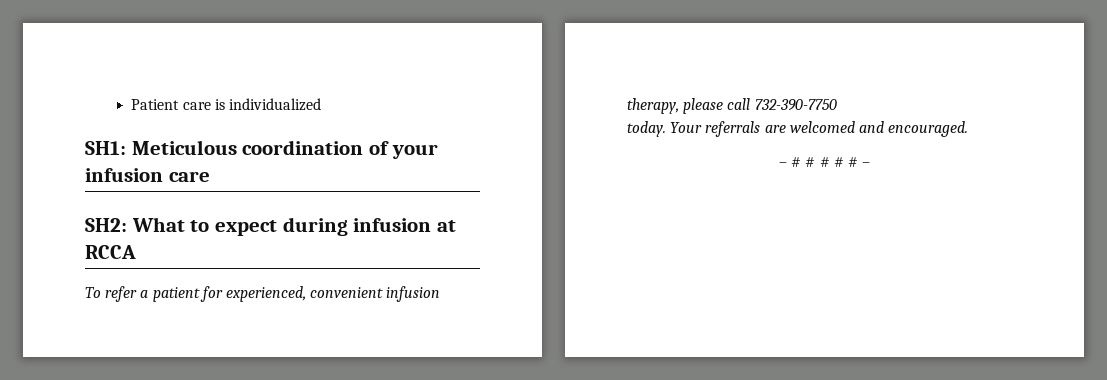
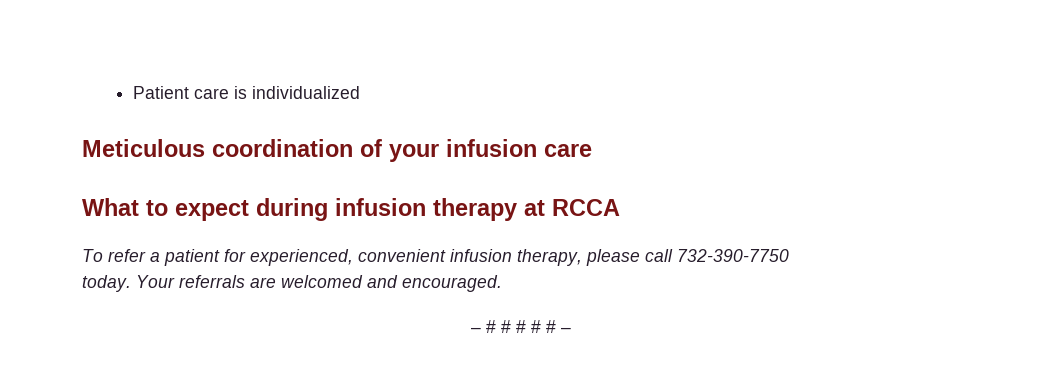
- SH1: Meticulous coordination of your infusion care
+ Meticulous coordination of your infusion care
- SH2: What to expect during infusion at RCCA
+ What to expect during infusion therapy at RCCA

